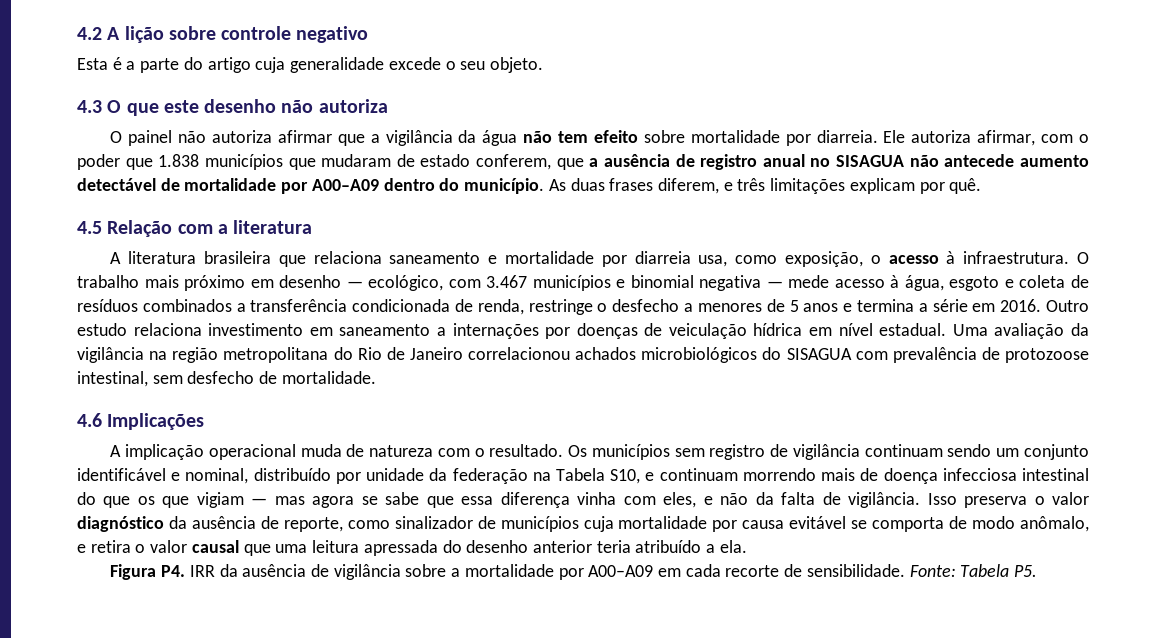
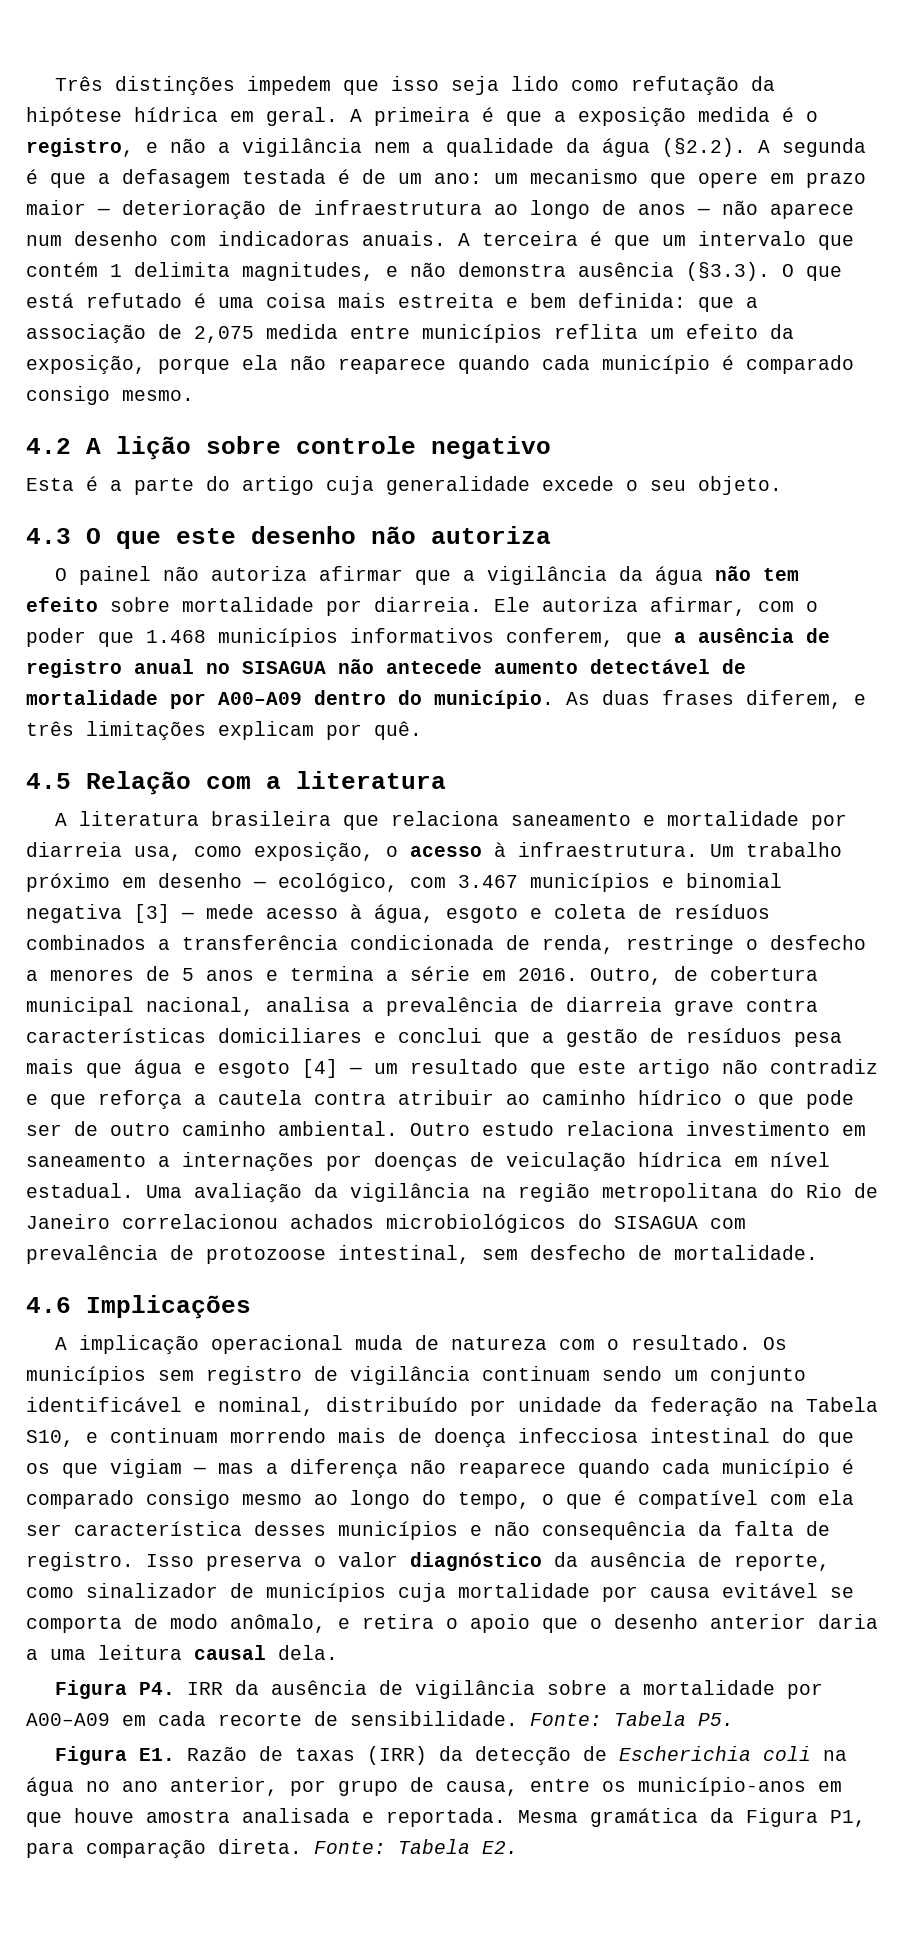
+ Três distinções impedem que isso seja lido como refutação da hipótese hídrica em geral. A primeira é que a exposição medida é o registro, e não a vigilância nem a qualidade da água (§2.2). A segunda é que a defasagem testada é de um ano: um mecanismo que opere em prazo maior — deterioração de infraestrutura ao longo de anos — não aparece num desenho com indicadoras anuais. A terceira é que um intervalo que contém 1 delimita magnitudes, e não demonstra ausência (§3.3). O que está refutado é uma coisa mais estreita e bem definida: que a associação de 2,075 medida entre municípios reflita um efeito da exposição, porque ela não reaparece quando cada município é comparado consigo mesmo.
- Ele autoriza afirmar, com o poder que 1.838 municípios que mudaram de estado conferem, que a ausência de registro anual no SISAGUA não antecede aumento detectável de mortalidade por A00–A09 dentro do município.
+ Ele autoriza afirmar, com o poder que 1.468 municípios informativos conferem, que a ausência de registro anual no SISAGUA não antecede aumento detectável de mortalidade por A00–A09 dentro do município.
- O trabalho mais próximo em desenho — ecológico, com 3.467 municípios e binomial negativa — mede acesso à água, esgoto e coleta de resíduos combinados a transferência condicionada de renda, restringe o desfecho a menores de 5 anos e termina a série em 2016.
+ Um trabalho próximo em desenho — ecológico, com 3.467 municípios e binomial negativa [3] — mede acesso à água, esgoto e coleta de resíduos combinados a transferência condicionada de renda, restringe o desfecho a menores de 5 anos e termina a série em 2016.
+ Outro, de cobertura municipal nacional, analisa a prevalência de diarreia grave contra características domiciliares e conclui que a gestão de resíduos pesa mais que água e esgoto [4] — um resultado que este artigo não contradiz e que reforça a cautela contra atribuir ao caminho hídrico o que pode ser de outro caminho ambiental.
- Os municípios sem registro de vigilância continuam sendo um conjunto identificável e nominal, distribuído por unidade da federação na Tabela S10, e continuam morrendo mais de doença infecciosa intestinal do que os que vigiam — mas agora se sabe que essa diferença vinha com eles, e não da falta de vigilância.
+ Os municípios sem registro de vigilância continuam sendo um conjunto identificável e nominal, distribuído por unidade da federação na Tabela S10, e continuam morrendo mais de doença infecciosa intestinal do que os que vigiam — mas a diferença não reaparece quando cada município é comparado consigo mesmo ao longo do tempo, o que é compatível com ela ser característica desses municípios e não consequência da falta de registro.
- Isso preserva o valor diagnóstico da ausência de reporte, como sinalizador de municípios cuja mortalidade por causa evitável se comporta de modo anômalo, e retira o valor causal que uma leitura apressada do desenho anterior teria atribuído a ela.
+ Isso preserva o valor diagnóstico da ausência de reporte, como sinalizador de municípios cuja mortalidade por causa evitável se comporta de modo anômalo, e retira o apoio que o desenho anterior daria a uma leitura causal dela.
+ Figura E1. Razão de taxas (IRR) da detecção de Escherichia coli na água no ano anterior, por grupo de causa, entre os município-anos em que houve amostra analisada e reportada. Mesma gramática da Figura P1, para comparação direta. Fonte: Tabela E2.

